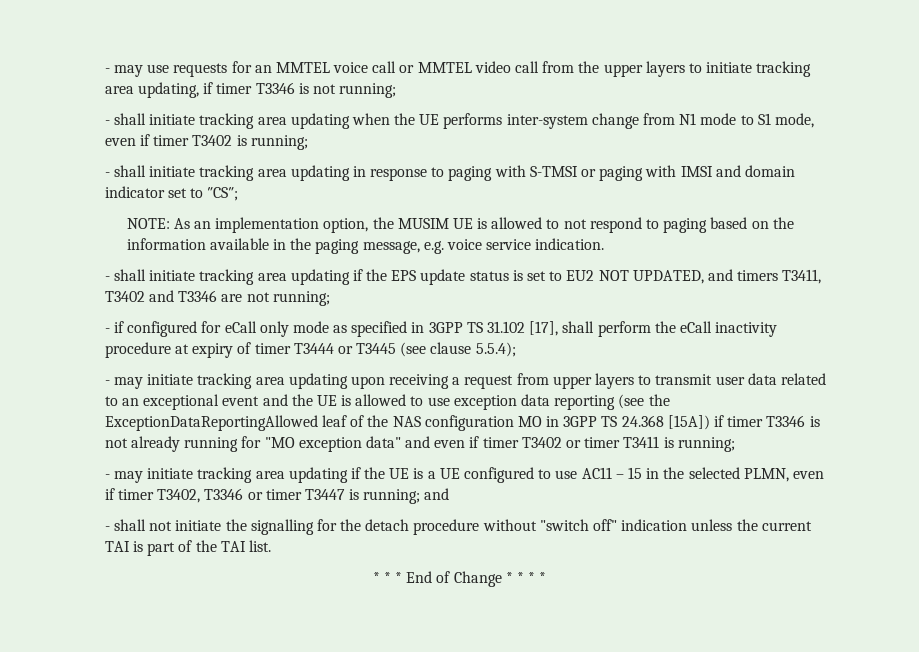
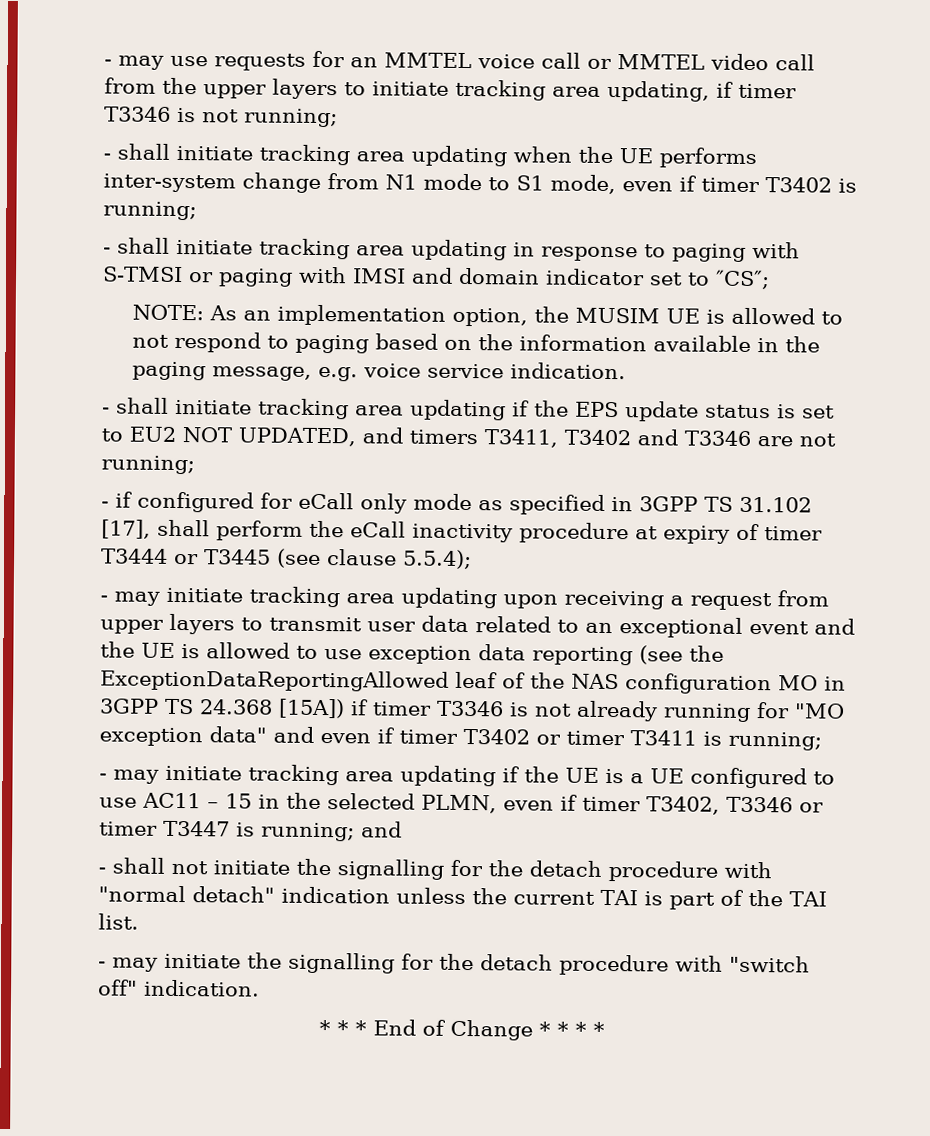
- - shall not initiate the signalling for the detach procedure without "switch off" indication unless the current TAI is part of the TAI list.
+ - shall not initiate the signalling for the detach procedure with "normal detach" indication unless the current TAI is part of the TAI list.
+ - may initiate the signalling for the detach procedure with "switch off" indication.

